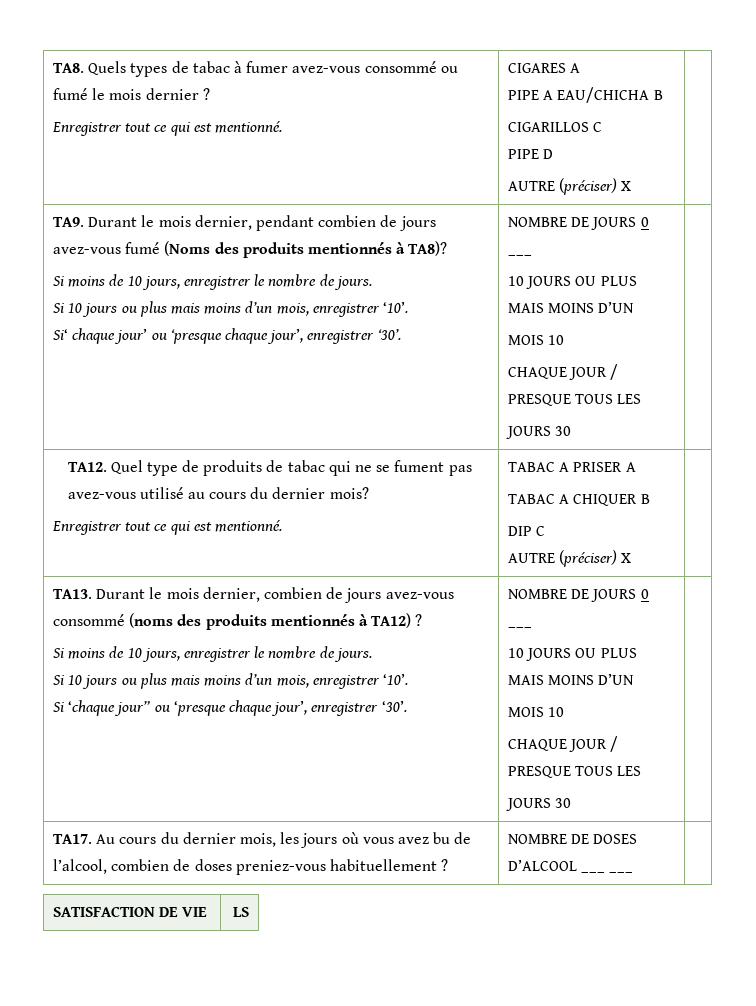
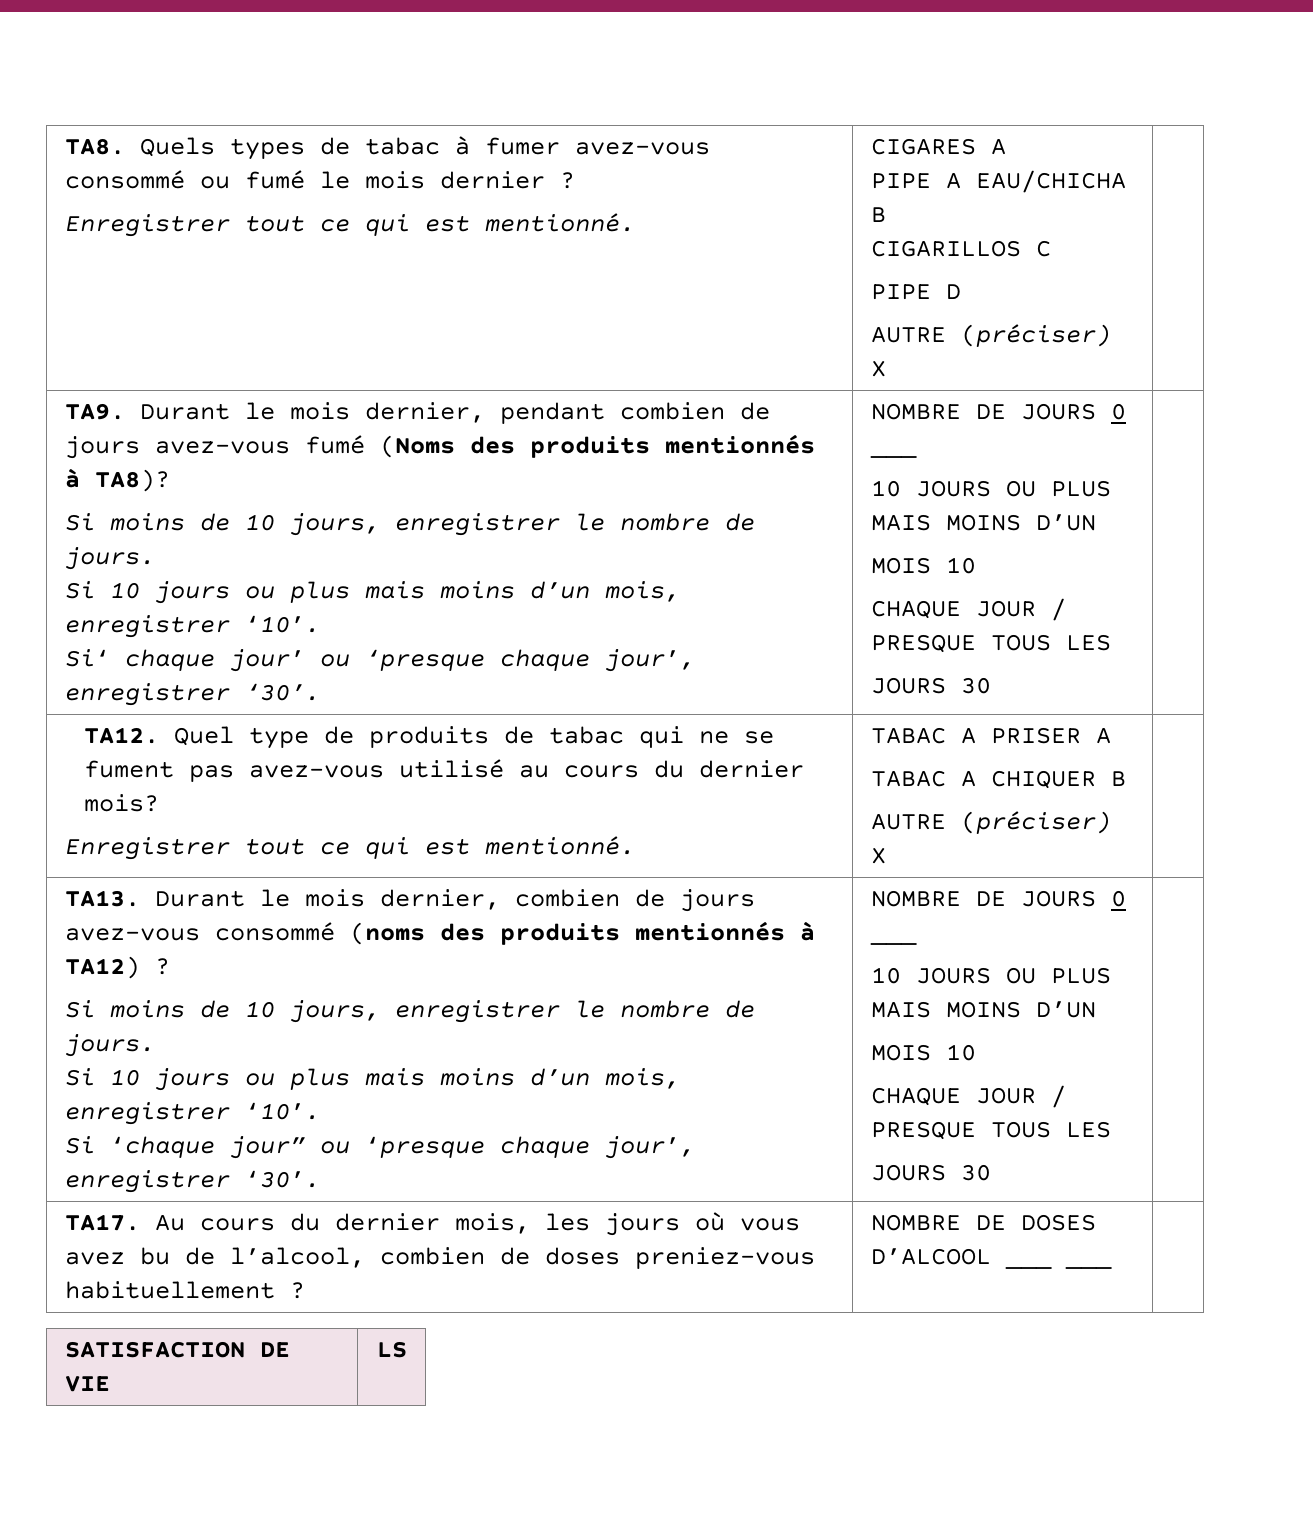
  TA12. Quel type de produits de tabac qui ne se fument pas avez-vous utilisé au cours du dernier mois?
  Enregistrer tout ce qui est mentionné. | TABAC A PRISER A
  TABAC A CHIQUER B
- DIP C

